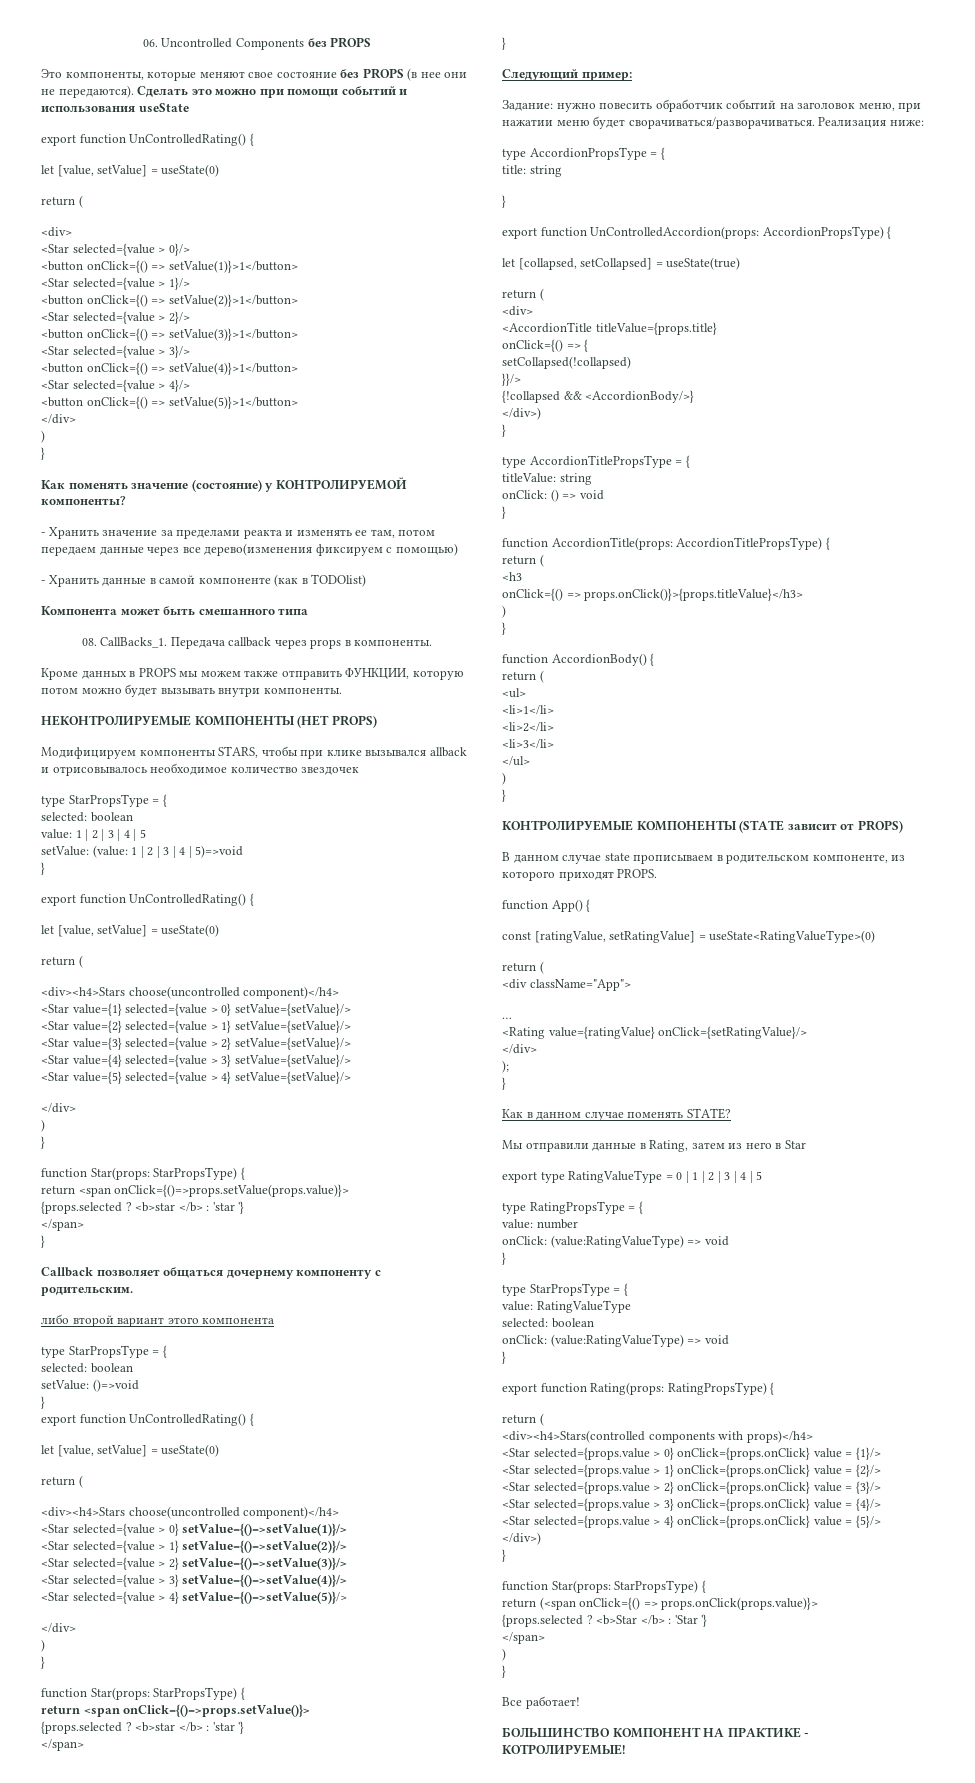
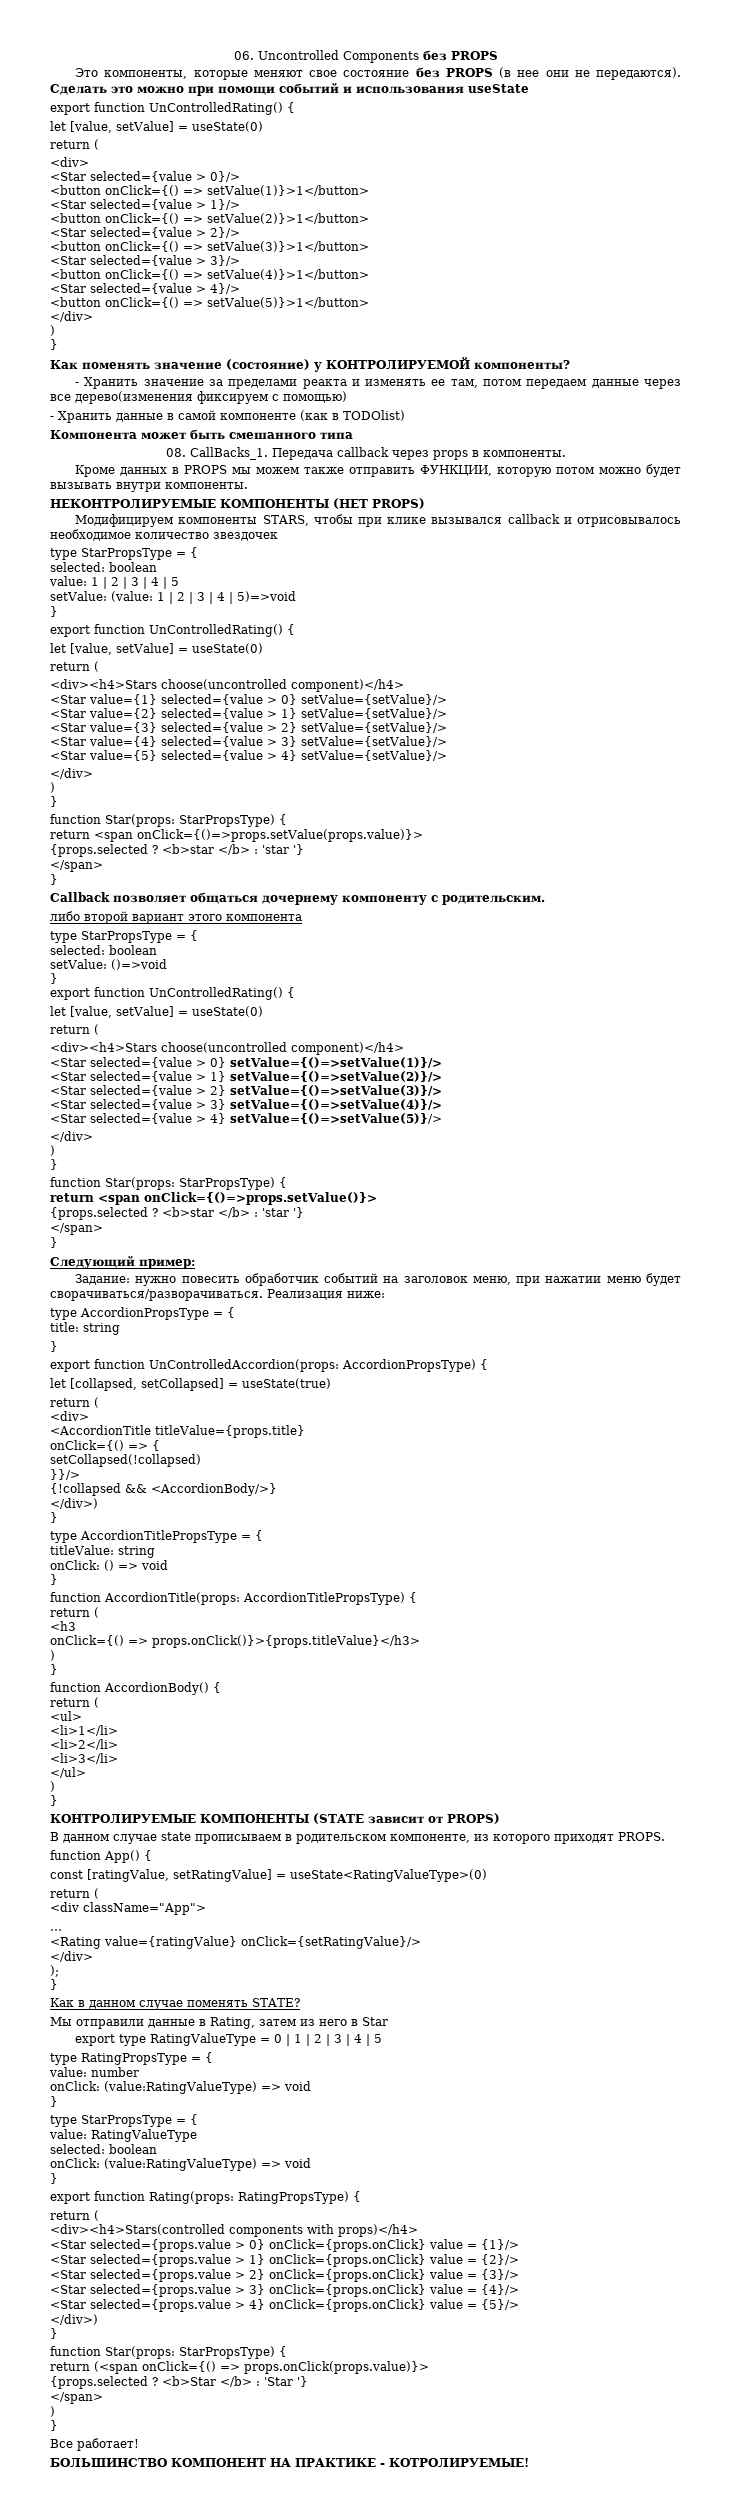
- Модифицируем компоненты STARS, чтобы при клике вызывался allback и отрисовывалось необходимое количество звездочек
+ Модифицируем компоненты STARS, чтобы при клике вызывался callback и отрисовывалось необходимое количество звездочек

